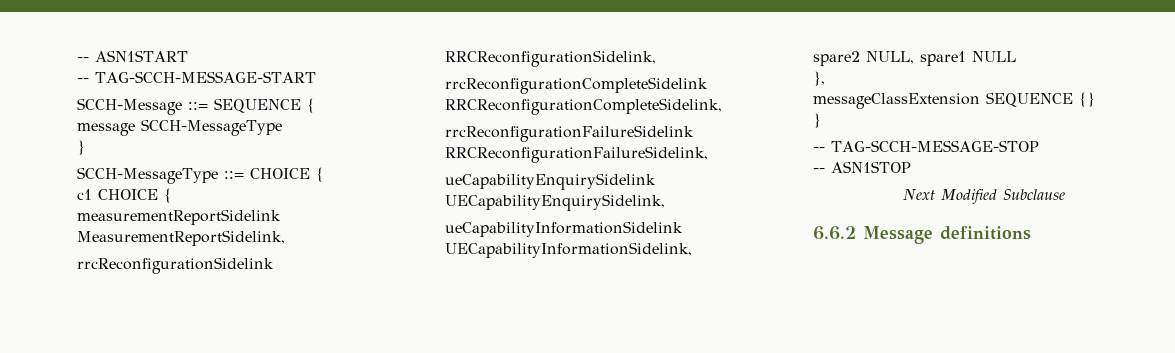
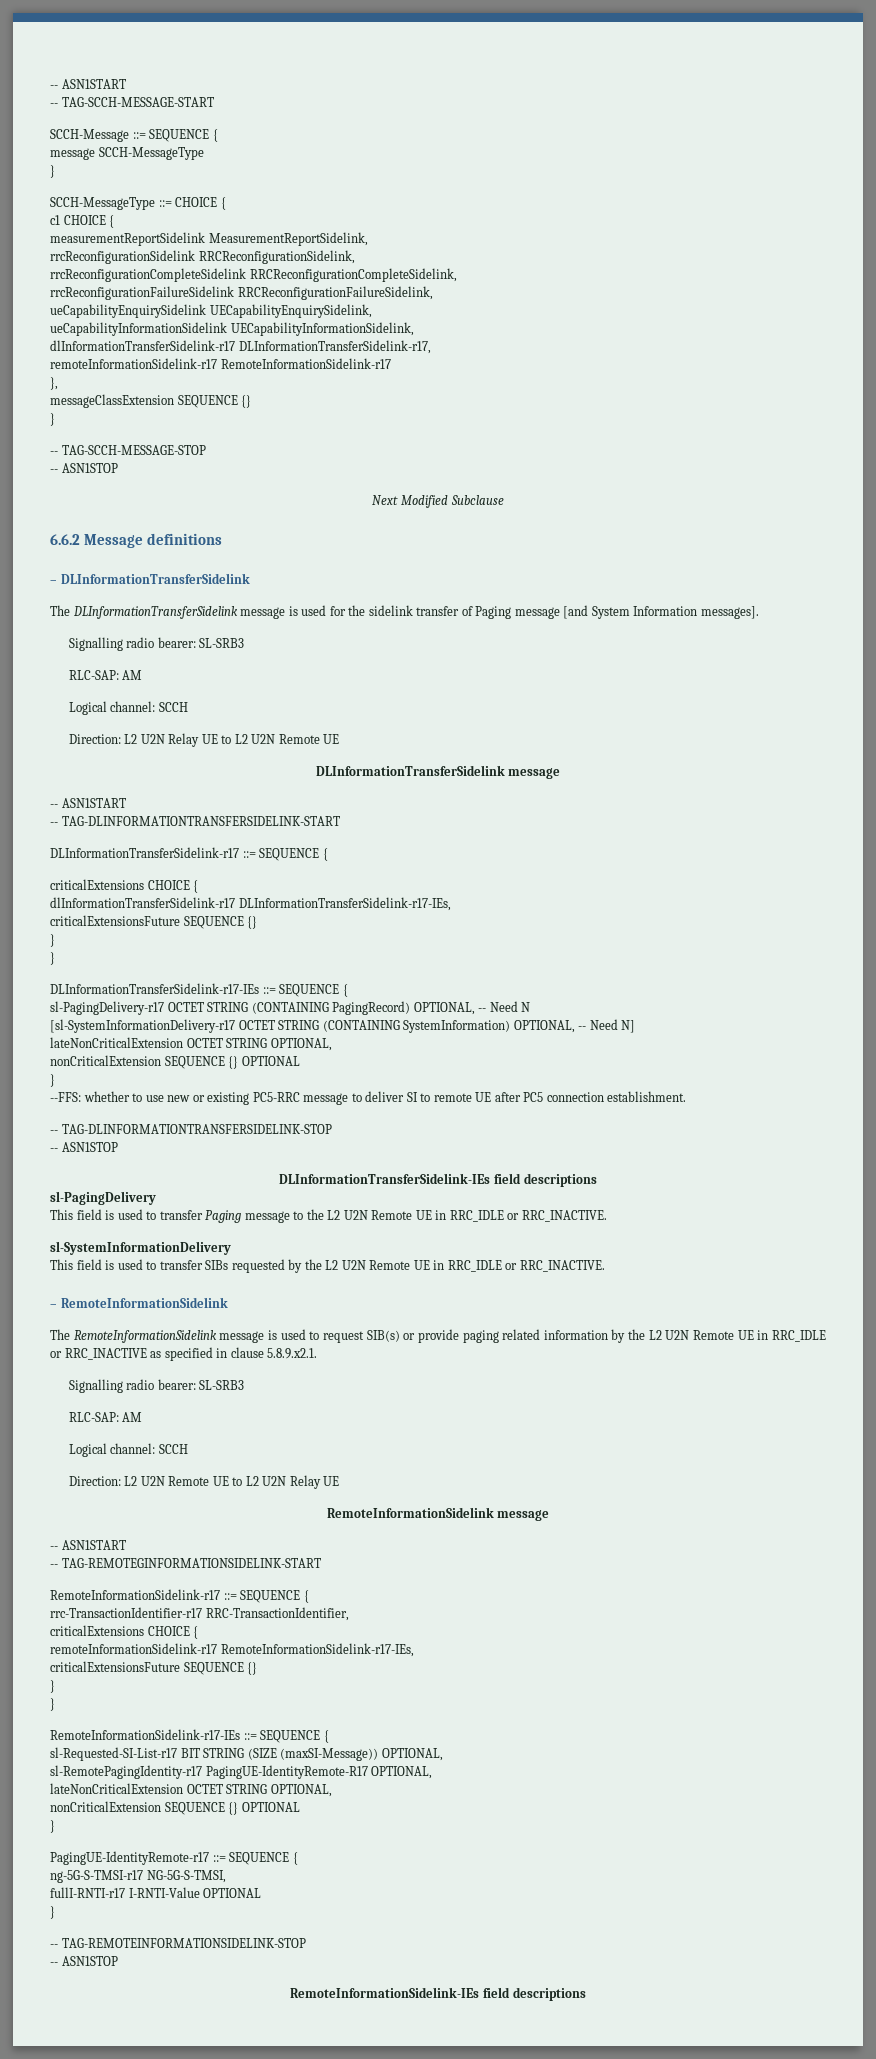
- spare2 NULL, spare1 NULL
+ dlInformationTransferSidelink-r17 DLInformationTransferSidelink-r17,
+ remoteInformationSidelink-r17 RemoteInformationSidelink-r17
+ – DLInformationTransferSidelink
+ The DLInformationTransferSidelink message is used for the sidelink transfer of Paging message [and System Information messages].
+ Signalling radio bearer: SL-SRB3
+ RLC-SAP: AM
+ Logical channel: SCCH
+ Direction: L2 U2N Relay UE to L2 U2N Remote UE
+ DLInformationTransferSidelink message
+ -- ASN1START
+ -- TAG-DLINFORMATIONTRANSFERSIDELINK-START
+ DLInformationTransferSidelink-r17 ::= SEQUENCE {
+ criticalExtensions CHOICE {
+ dlInformationTransferSidelink-r17 DLInformationTransferSidelink-r17-IEs,
+ criticalExtensionsFuture SEQUENCE {}
+ }
+ }
+ DLInformationTransferSidelink-r17-IEs ::= SEQUENCE {
+ sl-PagingDelivery-r17 OCTET STRING (CONTAINING PagingRecord) OPTIONAL, -- Need N
+ [sl-SystemInformationDelivery-r17 OCTET STRING (CONTAINING SystemInformation) OPTIONAL, -- Need N]
+ lateNonCriticalExtension OCTET STRING OPTIONAL,
+ nonCriticalExtension SEQUENCE {} OPTIONAL
+ }
+ --FFS: whether to use new or existing PC5-RRC message to deliver SI to remote UE after PC5 connection establishment.
+ -- TAG-DLINFORMATIONTRANSFERSIDELINK-STOP
+ -- ASN1STOP
+ DLInformationTransferSidelink-IEs field descriptions
+ sl-PagingDelivery
+ This field is used to transfer Paging message to the L2 U2N Remote UE in RRC_IDLE or RRC_INACTIVE.
+ sl-SystemInformationDelivery
+ This field is used to transfer SIBs requested by the L2 U2N Remote UE in RRC_IDLE or RRC_INACTIVE.
+ – RemoteInformationSidelink
+ The RemoteInformationSidelink message is used to request SIB(s) or provide paging related information by the L2 U2N Remote UE in RRC_IDLE or RRC_INACTIVE as specified in clause 5.8.9.x2.1.
+ Signalling radio bearer: SL-SRB3
+ RLC-SAP: AM
+ Logical channel: SCCH
+ Direction: L2 U2N Remote UE to L2 U2N Relay UE
+ RemoteInformationSidelink message
+ -- ASN1START
+ -- TAG-REMOTEGINFORMATIONSIDELINK-START
+ RemoteInformationSidelink-r17 ::= SEQUENCE {
+ rrc-TransactionIdentifier-r17 RRC-TransactionIdentifier,
+ criticalExtensions CHOICE {
+ remoteInformationSidelink-r17 RemoteInformationSidelink-r17-IEs,
+ criticalExtensionsFuture SEQUENCE {}
+ }
+ }
+ RemoteInformationSidelink-r17-IEs ::= SEQUENCE {
+ sl-Requested-SI-List-r17 BIT STRING (SIZE (maxSI-Message)) OPTIONAL,
+ sl-RemotePagingIdentity-r17 PagingUE-IdentityRemote-R17 OPTIONAL,
+ lateNonCriticalExtension OCTET STRING OPTIONAL,
+ nonCriticalExtension SEQUENCE {} OPTIONAL
+ }
+ PagingUE-IdentityRemote-r17 ::= SEQUENCE {
+ ng-5G-S-TMSI-r17 NG-5G-S-TMSI,
+ fullI-RNTI-r17 I-RNTI-Value OPTIONAL
+ }
+ -- TAG-REMOTEINFORMATIONSIDELINK-STOP
+ -- ASN1STOP
+ RemoteInformationSidelink-IEs field descriptions

